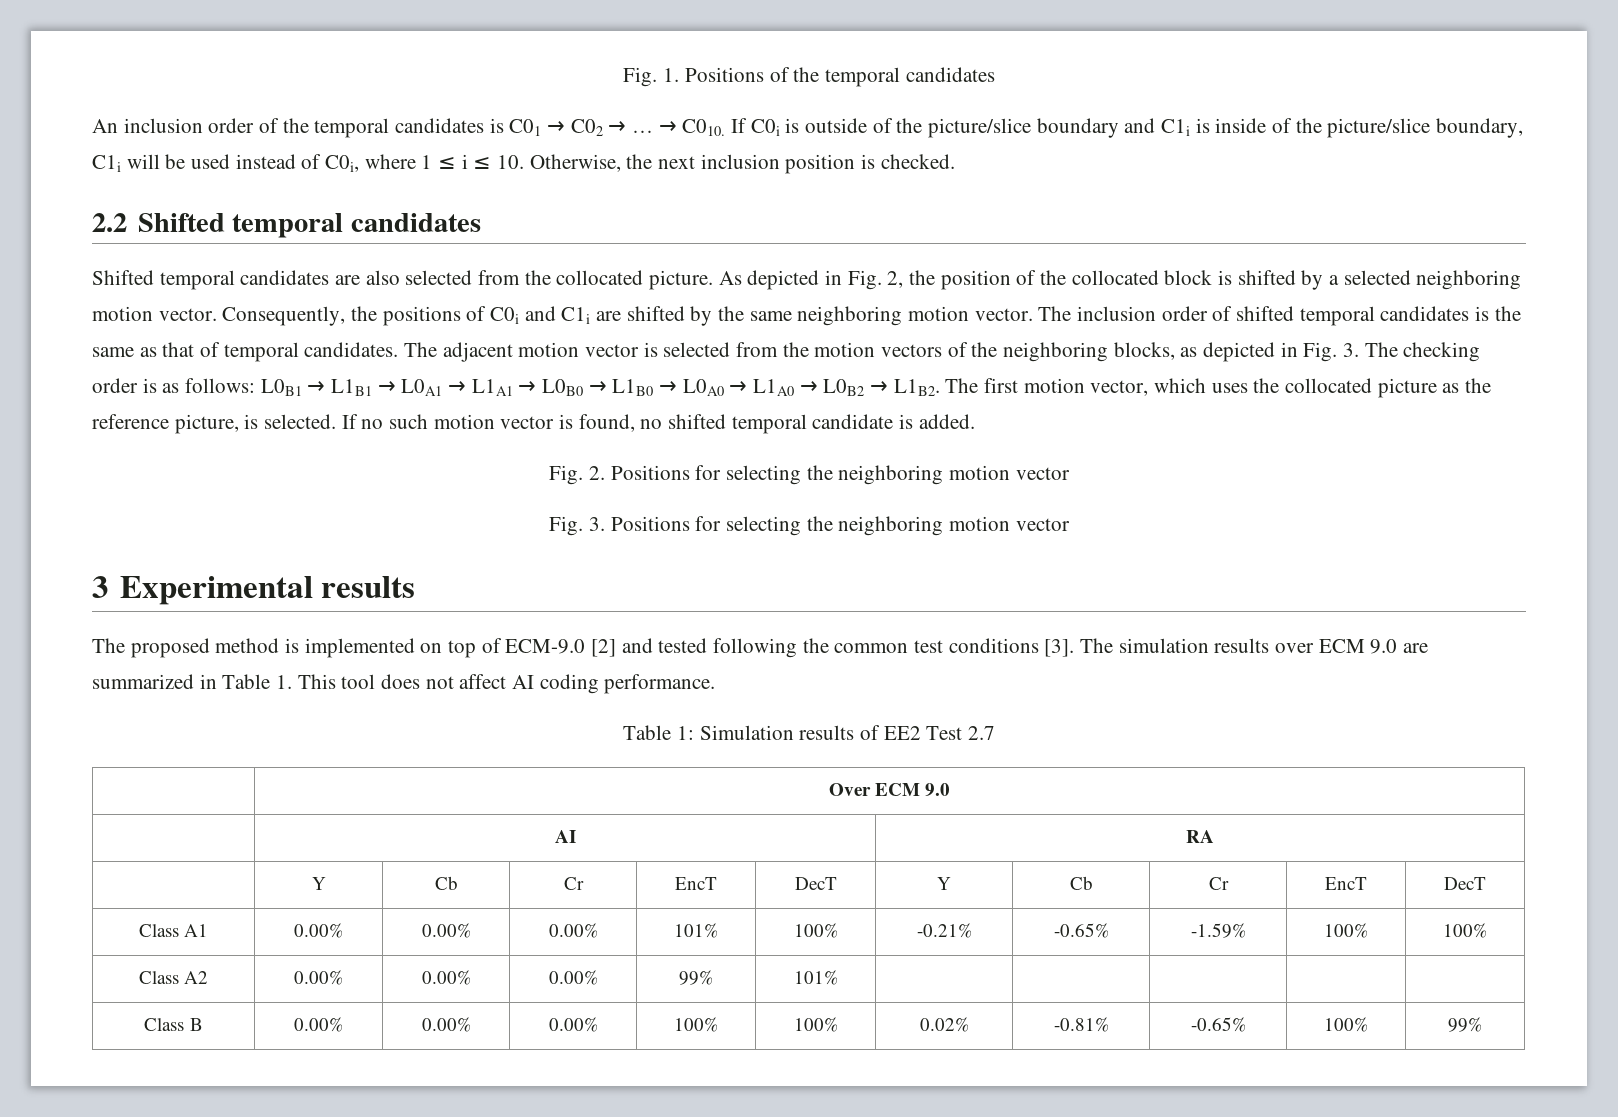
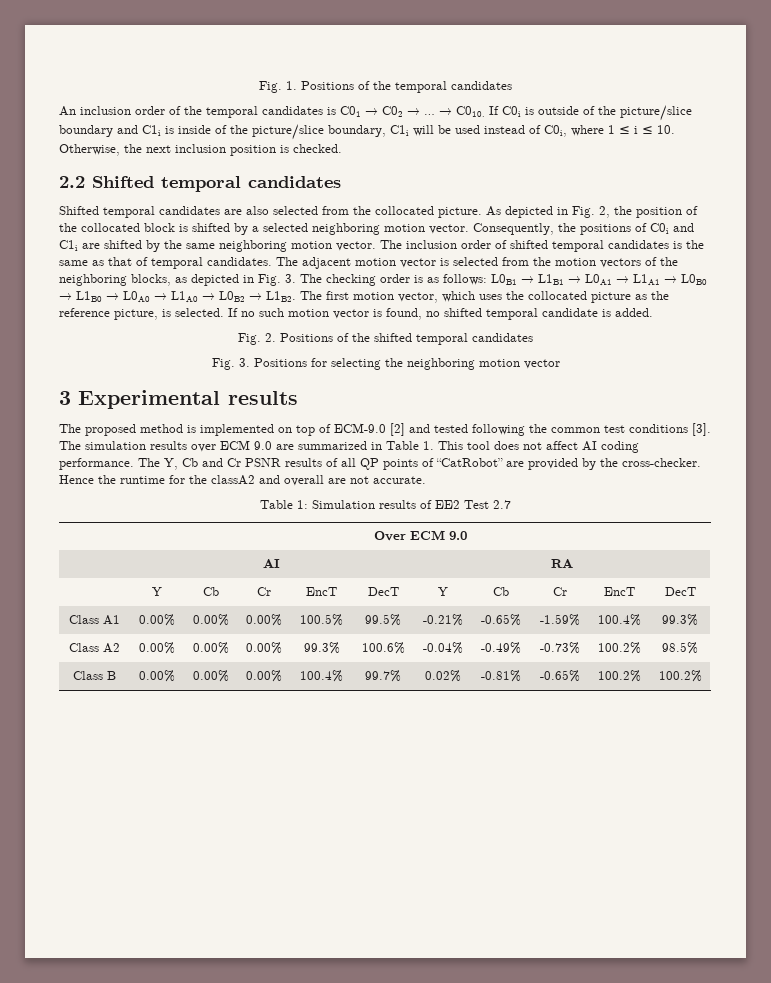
- Fig. 2. Positions for selecting the neighboring motion vector
+ Fig. 2. Positions of the shifted temporal candidates
+ The Y, Cb and Cr PSNR results of all QP points of “CatRobot” are provided by the cross-checker. Hence the runtime for the classA2 and overall are not accurate.
- Class A1 | 0.00% | 0.00% | 0.00% | 101% | 100% | -0.21% | -0.65% | -1.59% | 100% | 100%
+ Class A1 | 0.00% | 0.00% | 0.00% | 100.5% | 99.5% | -0.21% | -0.65% | -1.59% | 100.4% | 99.3%
- Class A2 | 0.00% | 0.00% | 0.00% | 99% | 101% | | | | |
+ Class A2 | 0.00% | 0.00% | 0.00% | 99.3% | 100.6% | -0.04% | -0.49% | -0.73% | 100.2% | 98.5%
- Class B | 0.00% | 0.00% | 0.00% | 100% | 100% | 0.02% | -0.81% | -0.65% | 100% | 99%
+ Class B | 0.00% | 0.00% | 0.00% | 100.4% | 99.7% | 0.02% | -0.81% | -0.65% | 100.2% | 100.2%

